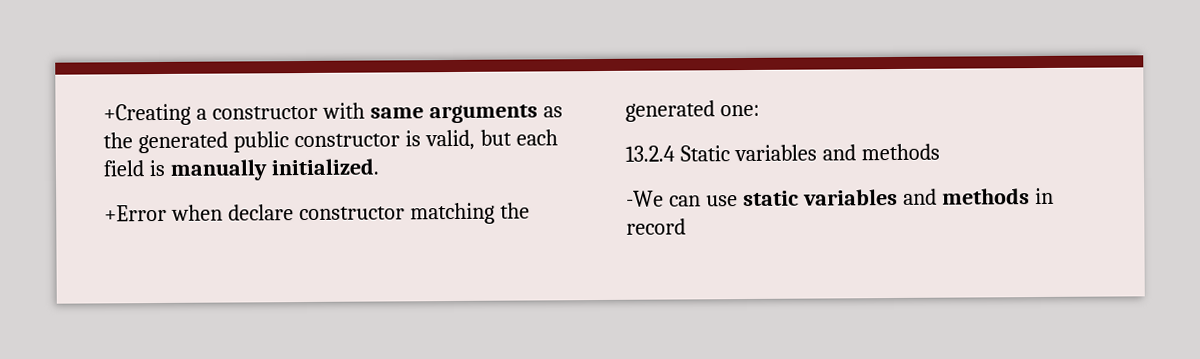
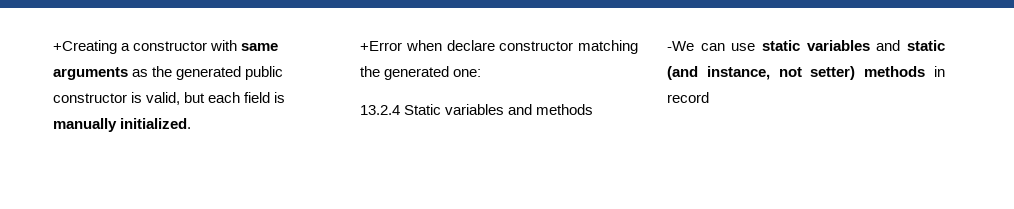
- -We can use static variables and methods in record
+ -We can use static variables and static (and instance, not setter) methods in record

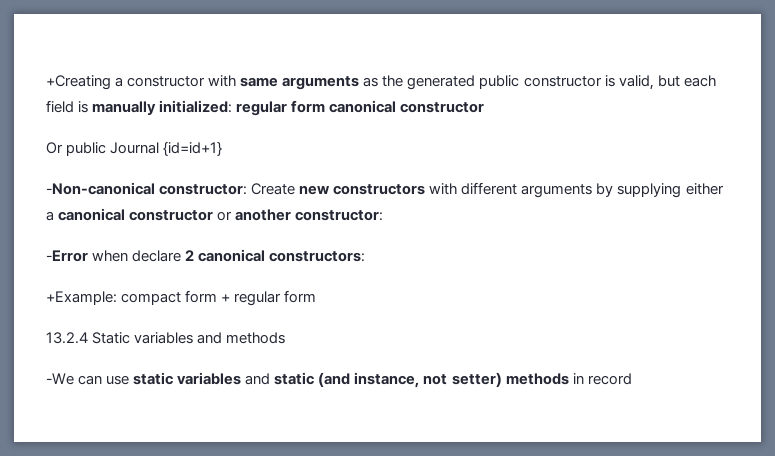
- +Creating a constructor with same arguments as the generated public constructor is valid, but each field is manually initialized.
- +Error when declare constructor matching the generated one:
+ +Creating a constructor with same arguments as the generated public constructor is valid, but each field is manually initialized: regular form canonical constructor
+ Or public Journal {id=id+1}
+ -Non-canonical constructor: Create new constructors with different arguments by supplying either a canonical constructor or another constructor:
+ -Error when declare 2 canonical constructors:
+ +Example: compact form + regular form

